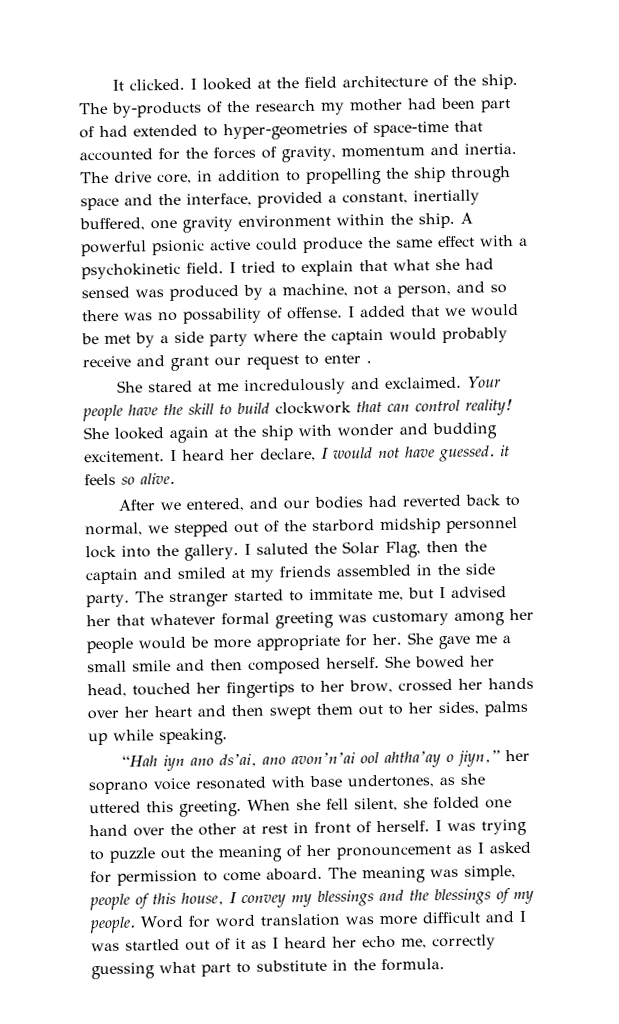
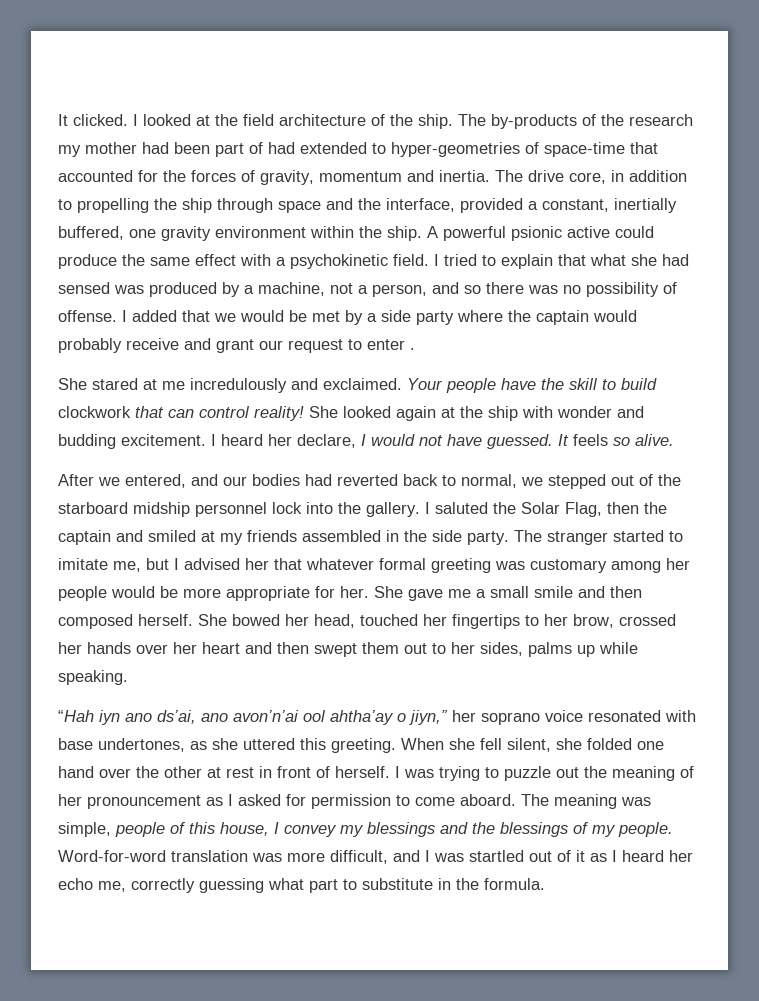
- I tried to explain that what she had sensed was produced by a machine, not a person, and so there was no possability of offense.
+ I tried to explain that what she had sensed was produced by a machine, not a person, and so there was no possibility of offense.
- I heard her declare, I would not have guessed. it feels so alive.
+ I heard her declare, I would not have guessed. It feels so alive.
- After we entered, and our bodies had reverted back to normal, we stepped out of the starbord midship personnel lock into the gallery.
+ After we entered, and our bodies had reverted back to normal, we stepped out of the starboard midship personnel lock into the gallery.
- The stranger started to immitate me, but I advised her that whatever formal greeting was customary among her people would be more appropriate for her.
+ The stranger started to imitate me, but I advised her that whatever formal greeting was customary among her people would be more appropriate for her.
- Word for word translation was more difficult and I was startled out of it as I heard her echo me, correctly guessing what part to substitute in the formula.
+ Word-for-word translation was more difficult, and I was startled out of it as I heard her echo me, correctly guessing what part to substitute in the formula.

